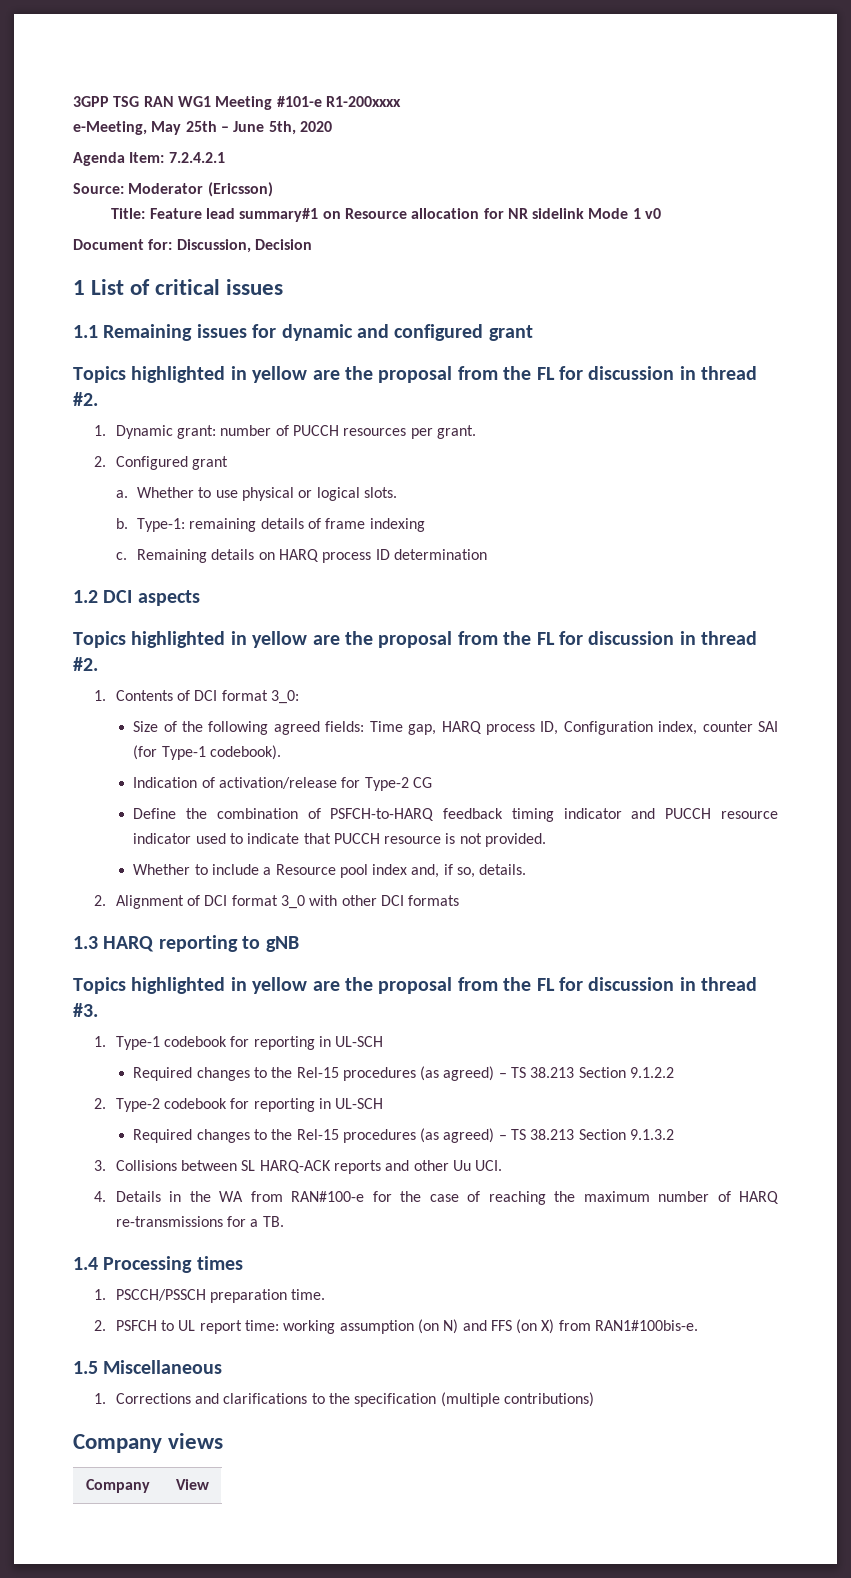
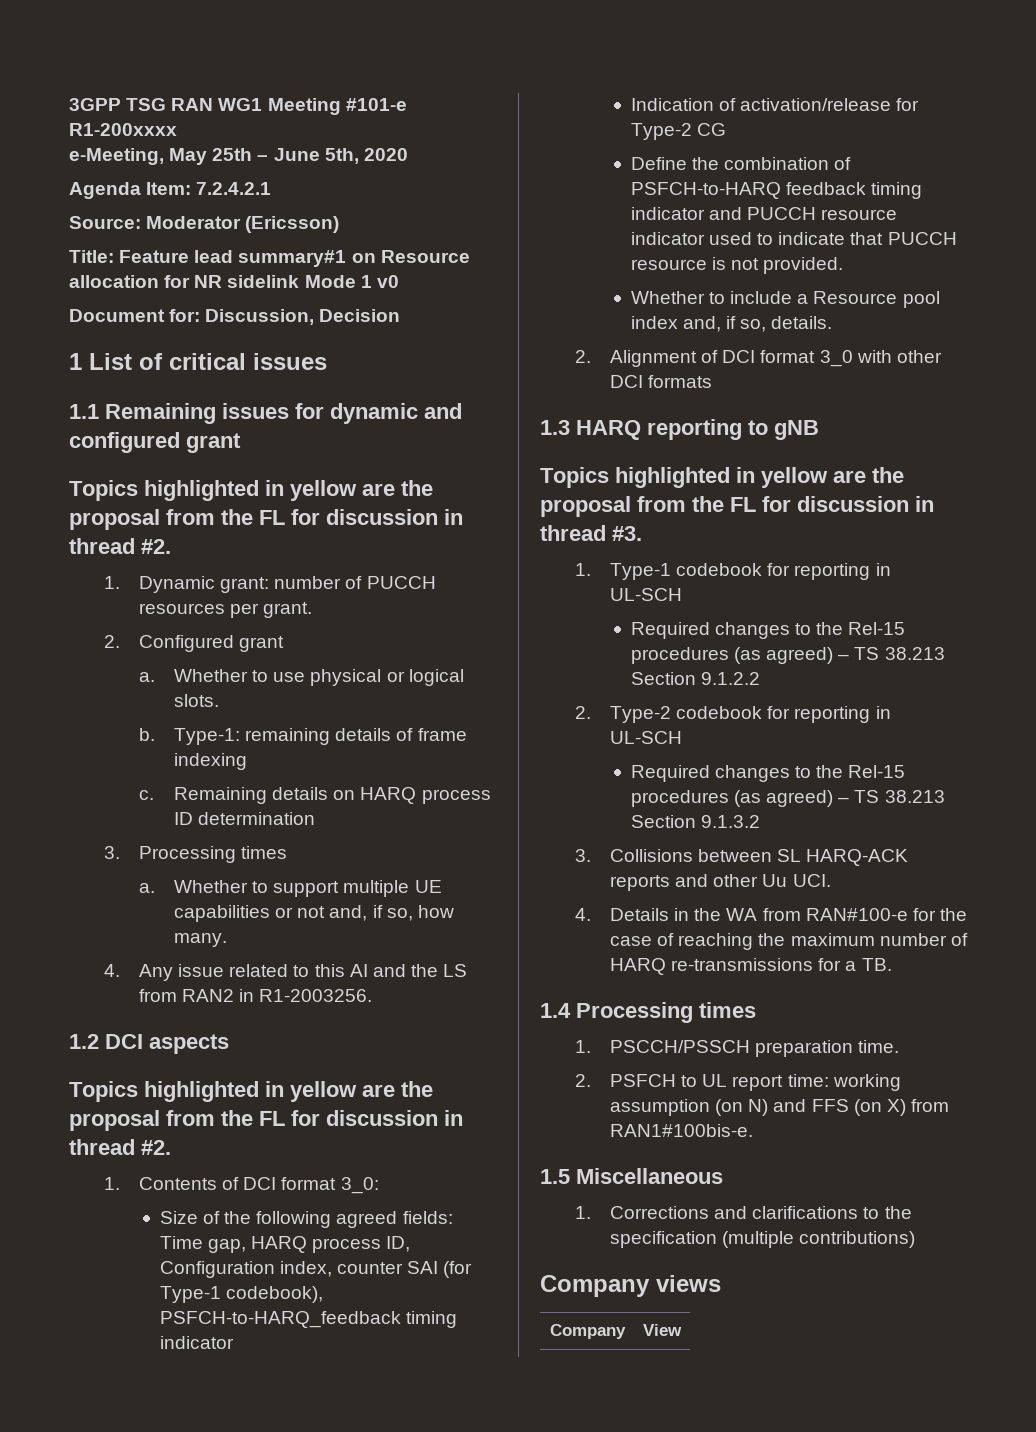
+ 3. Processing times
+ a. Whether to support multiple UE capabilities or not and, if so, how many.
+ 4. Any issue related to this AI and the LS from RAN2 in R1-2003256.
- Size of the following agreed fields: Time gap, HARQ process ID, Configuration index, counter SAI (for Type-1 codebook).
+ Size of the following agreed fields: Time gap, HARQ process ID, Configuration index, counter SAI (for Type-1 codebook), PSFCH-to-HARQ_feedback timing indicator

